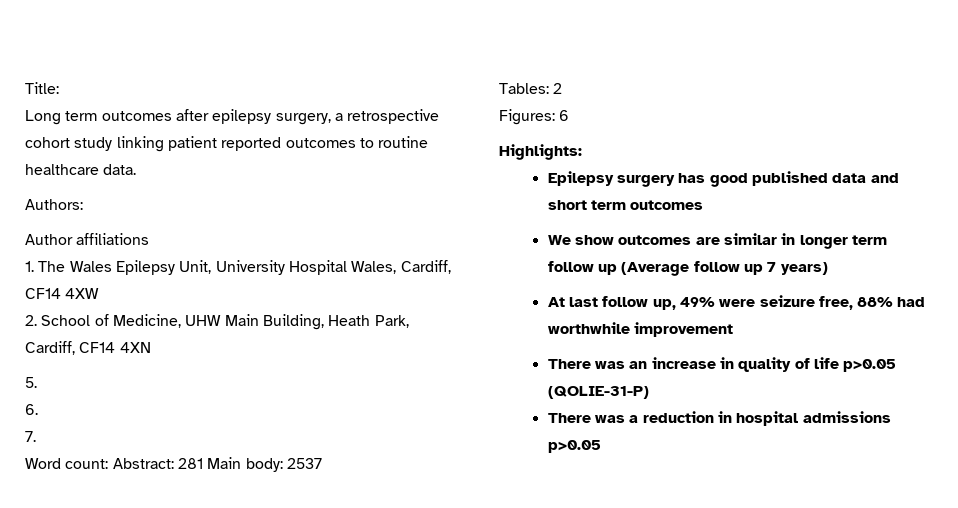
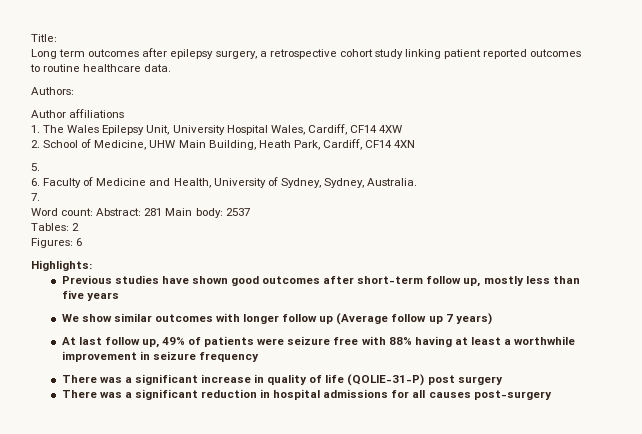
- 6.
+ 6. Faculty of Medicine and Health, University of Sydney, Sydney, Australia.
- Epilepsy surgery has good published data and short term outcomes
- We show outcomes are similar in longer term follow up (Average follow up 7 years)
+ Previous studies have shown good outcomes after short-term follow up, mostly less than five years
+ We show similar outcomes with longer follow up (Average follow up 7 years)
- At last follow up, 49% were seizure free, 88% had worthwhile improvement
- There was an increase in quality of life p>0.05 (QOLIE-31-P)
- There was a reduction in hospital admissions p>0.05
+ At last follow up, 49% of patients were seizure free with 88% having at least a worthwhile improvement in seizure frequency
+ There was a significant increase in quality of life (QOLIE-31-P) post surgery
+ There was a significant reduction in hospital admissions for all causes post-surgery

